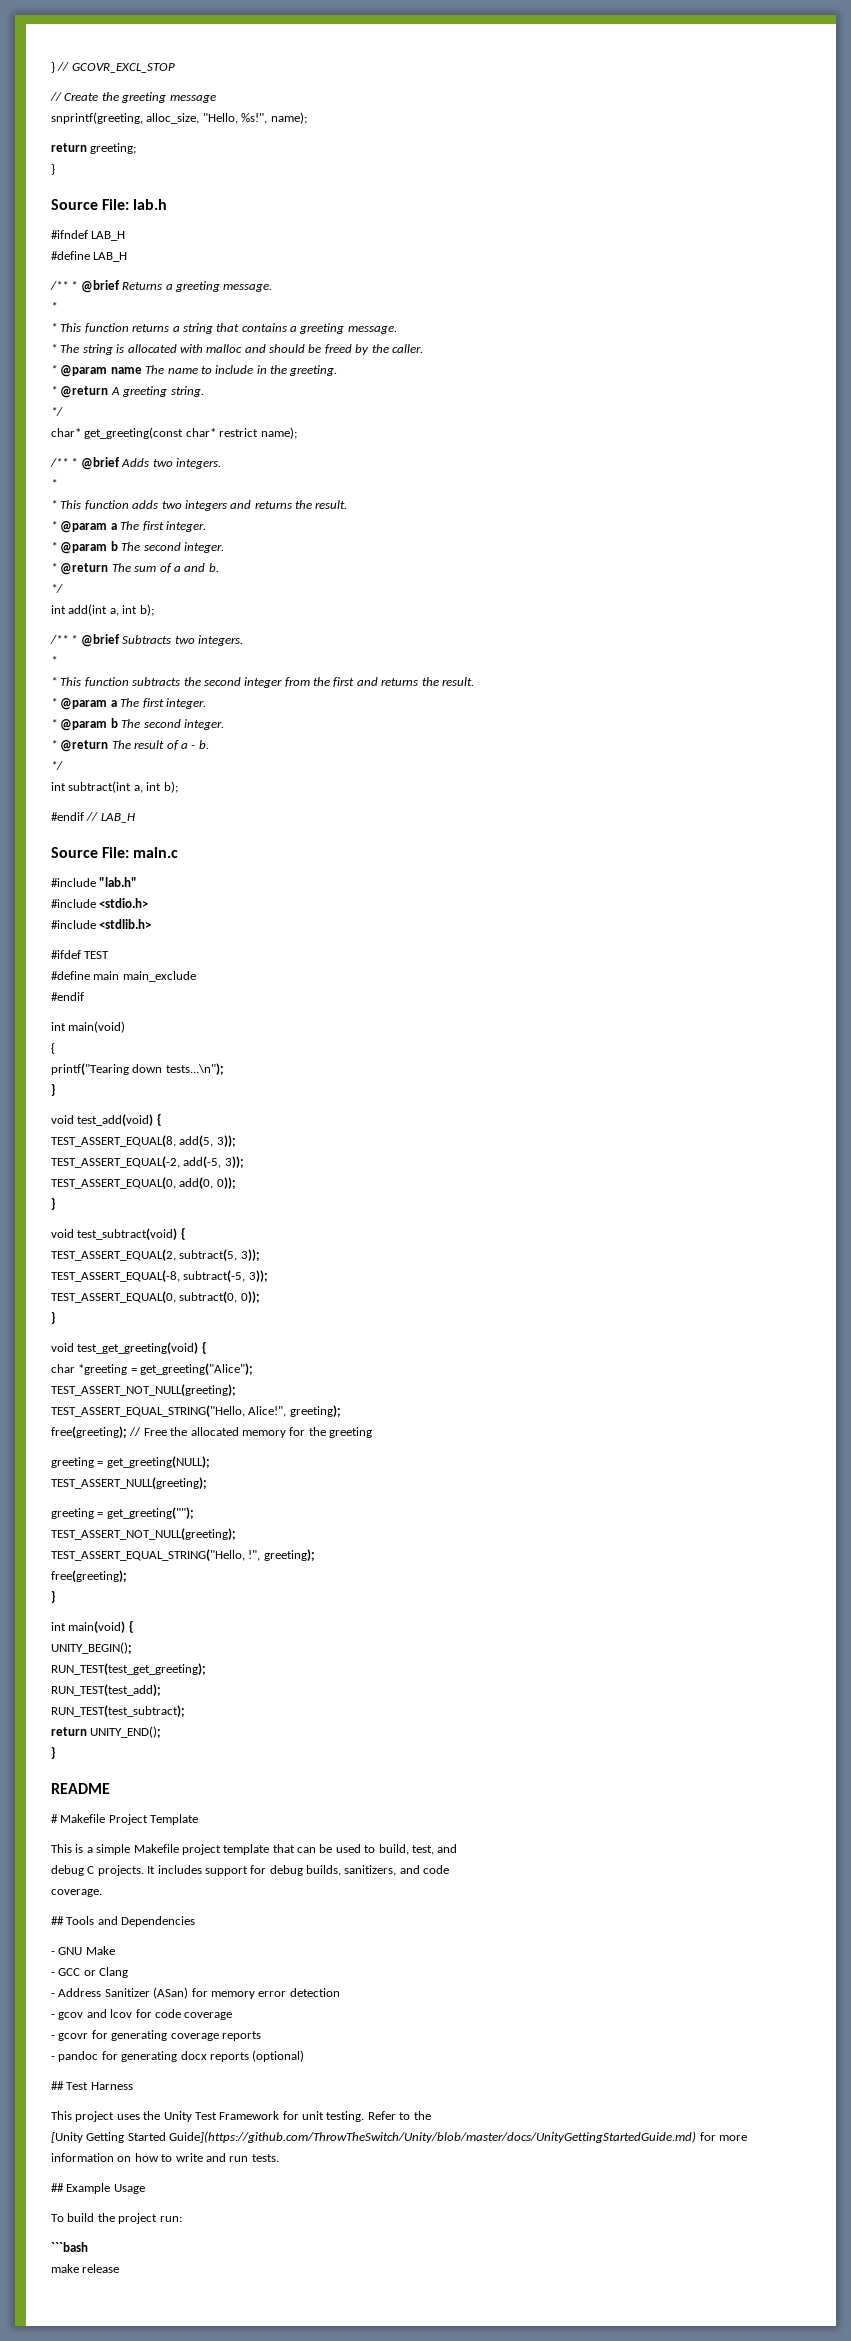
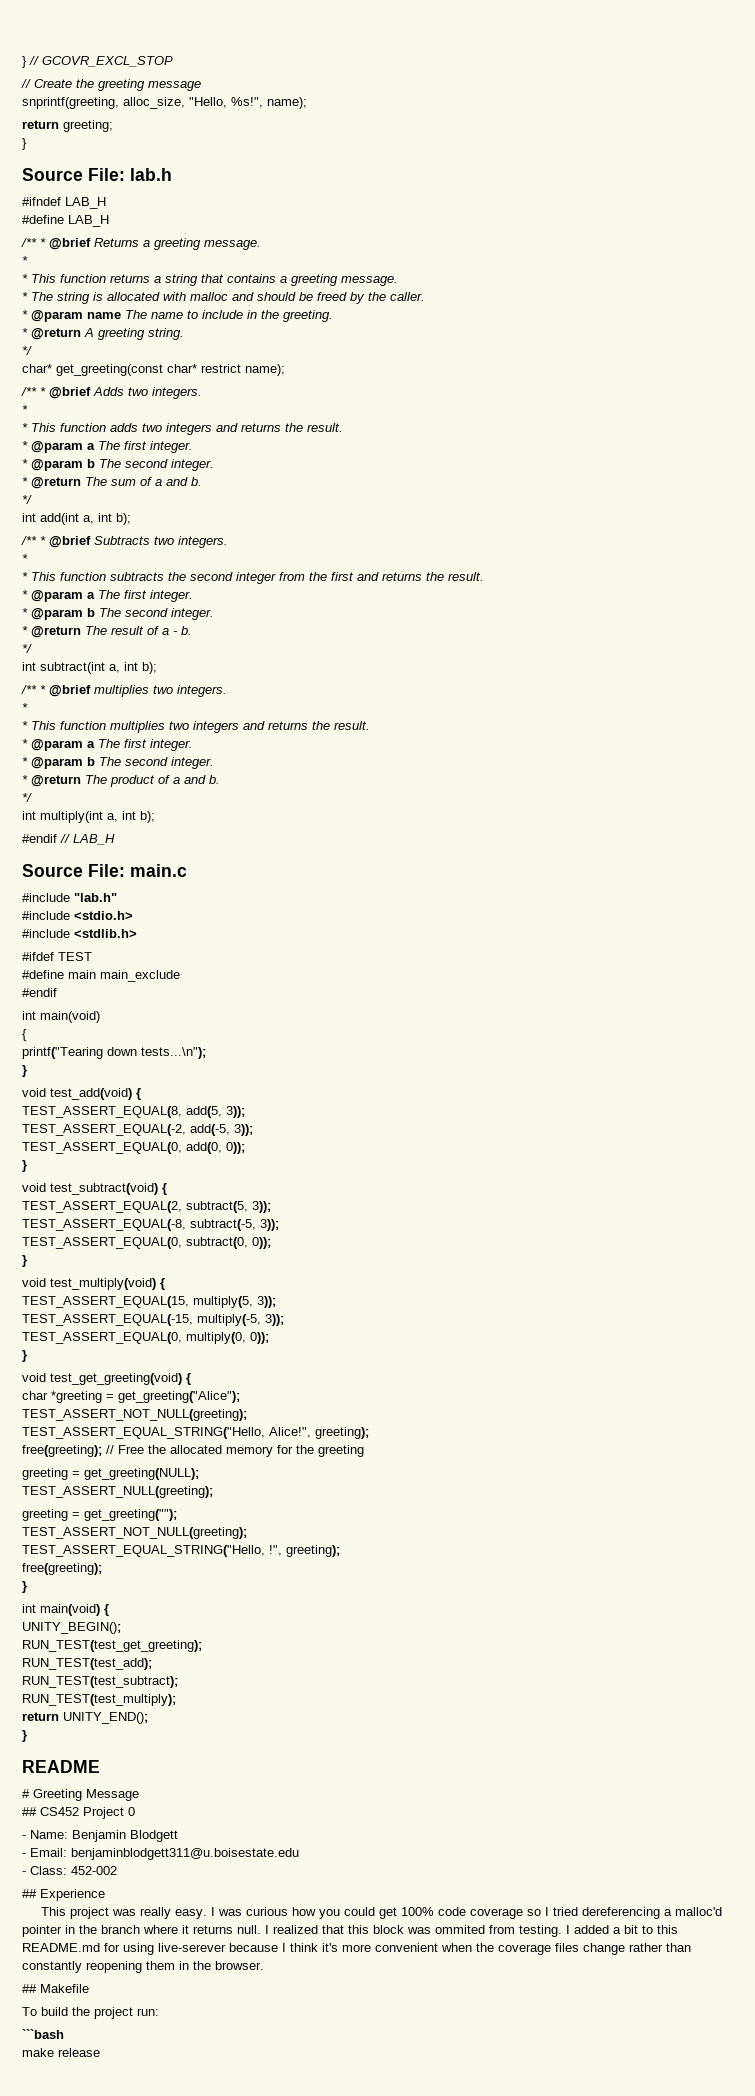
+ /** * @brief multiplies two integers.
+ *
+ * This function multiplies two integers and returns the result.
+ * @param a The first integer.
+ * @param b The second integer.
+ * @return The product of a and b.
+ */
+ int multiply(int a, int b);
+ void test_multiply(void) {
+ TEST_ASSERT_EQUAL(15, multiply(5, 3));
+ TEST_ASSERT_EQUAL(-15, multiply(-5, 3));
+ TEST_ASSERT_EQUAL(0, multiply(0, 0));
+ }
+ RUN_TEST(test_multiply);
- # Makefile Project Template
- This is a simple Makefile project template that can be used to build, test, and
- debug C projects. It includes support for debug builds, sanitizers, and code
- coverage.
- ## Tools and Dependencies
- - GNU Make
- - GCC or Clang
- - Address Sanitizer (ASan) for memory error detection
- - gcov and lcov for code coverage
- - gcovr for generating coverage reports
- - pandoc for generating docx reports (optional)
- ## Test Harness
+ # Greeting Message
+ ## CS452 Project 0
+ - Name: Benjamin Blodgett
+ - Email: benjaminblodgett311@u.boisestate.edu
+ - Class: 452-002
+ ## Experience
- This project uses the Unity Test Framework for unit testing. Refer to the
- [Unity Getting Started Guide](https://github.com/ThrowTheSwitch/Unity/blob/master/docs/UnityGettingStartedGuide.md) for more information on how to write and run tests.
- ## Example Usage
+ This project was really easy. I was curious how you could get 100% code coverage so I tried dereferencing a malloc'd pointer in the branch where it returns null. I realized that this block was ommited from testing. I added a bit to this README.md for using live-serever because I think it's more convenient when the coverage files change rather than constantly reopening them in the browser.
+ ## Makefile

